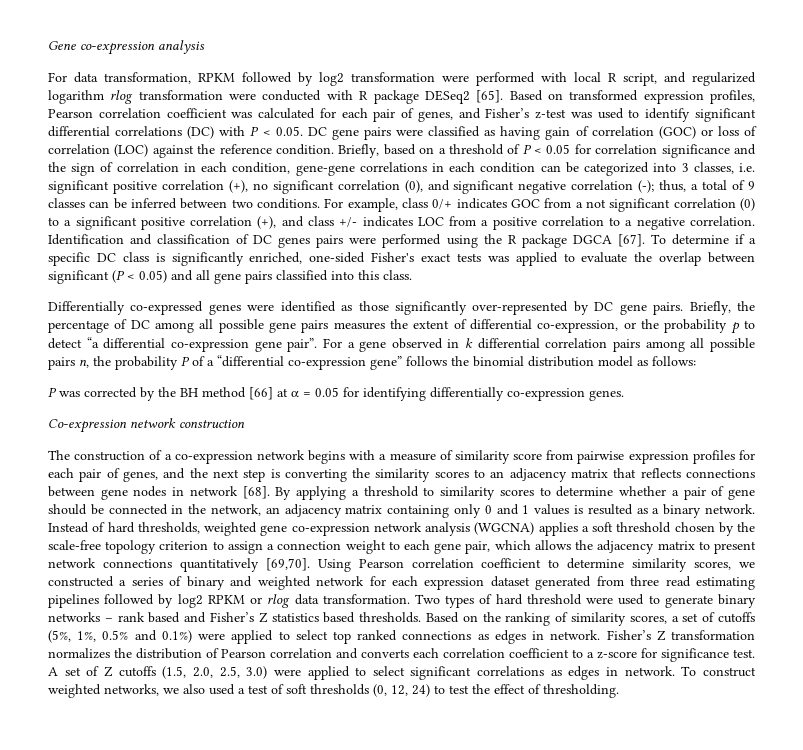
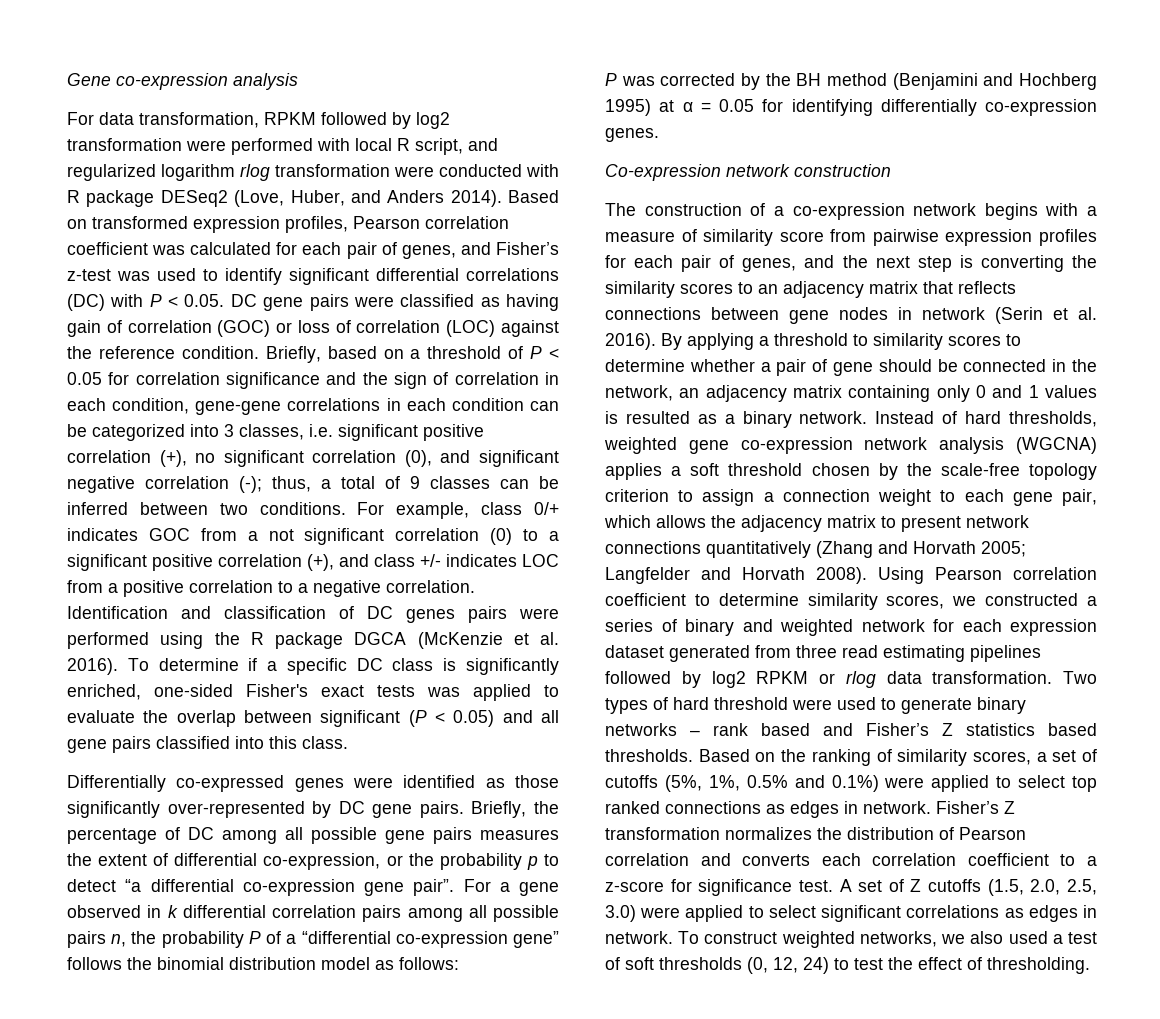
- For data transformation, RPKM followed by log2 transformation were performed with local R script, and regularized logarithm rlog transformation were conducted with R package DESeq2 [65].
+ For data transformation, RPKM followed by log2 transformation were performed with local R script, and regularized logarithm rlog transformation were conducted with R package DESeq2 (Love, Huber, and Anders 2014).
- Identification and classification of DC genes pairs were performed using the R package DGCA [67].
+ Identification and classification of DC genes pairs were performed using the R package DGCA (McKenzie et al. 2016).
- P was corrected by the BH method [66] at α = 0.05 for identifying differentially co-expression genes.
+ P was corrected by the BH method (Benjamini and Hochberg 1995) at α = 0.05 for identifying differentially co-expression genes.
- The construction of a co-expression network begins with a measure of similarity score from pairwise expression profiles for each pair of genes, and the next step is converting the similarity scores to an adjacency matrix that reflects connections between gene nodes in network [68].
+ The construction of a co-expression network begins with a measure of similarity score from pairwise expression profiles for each pair of genes, and the next step is converting the similarity scores to an adjacency matrix that reflects connections between gene nodes in network (Serin et al. 2016).
- Instead of hard thresholds, weighted gene co-expression network analysis (WGCNA) applies a soft threshold chosen by the scale-free topology criterion to assign a connection weight to each gene pair, which allows the adjacency matrix to present network connections quantitatively [69,70].
+ Instead of hard thresholds, weighted gene co-expression network analysis (WGCNA) applies a soft threshold chosen by the scale-free topology criterion to assign a connection weight to each gene pair, which allows the adjacency matrix to present network connections quantitatively (Zhang and Horvath 2005; Langfelder and Horvath 2008).

